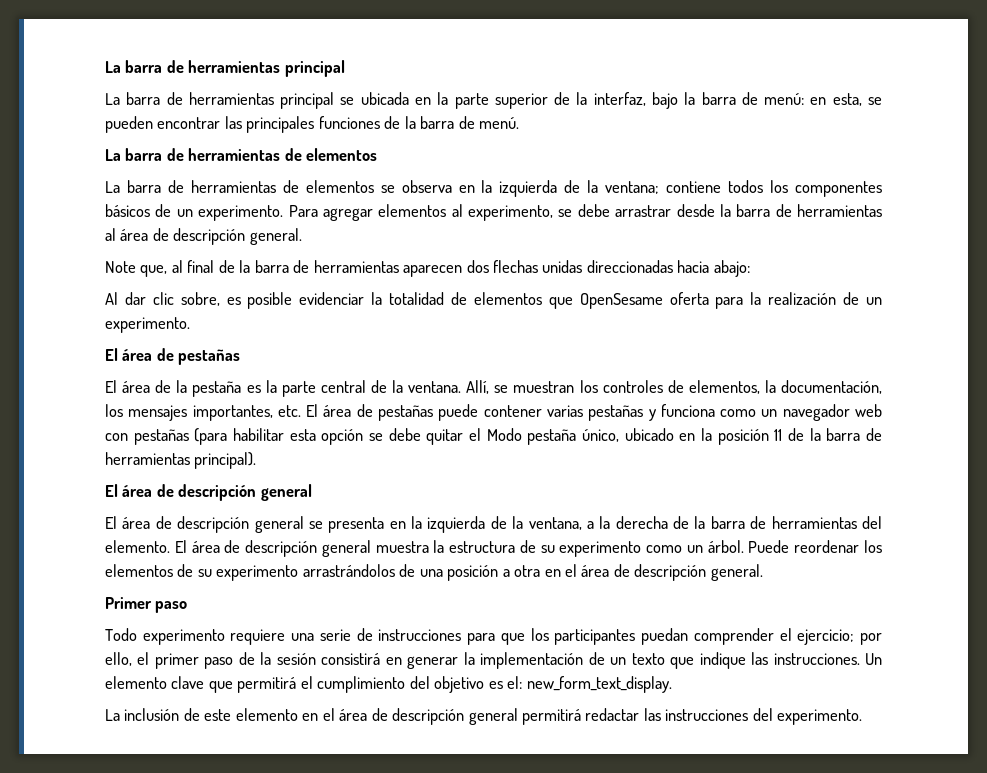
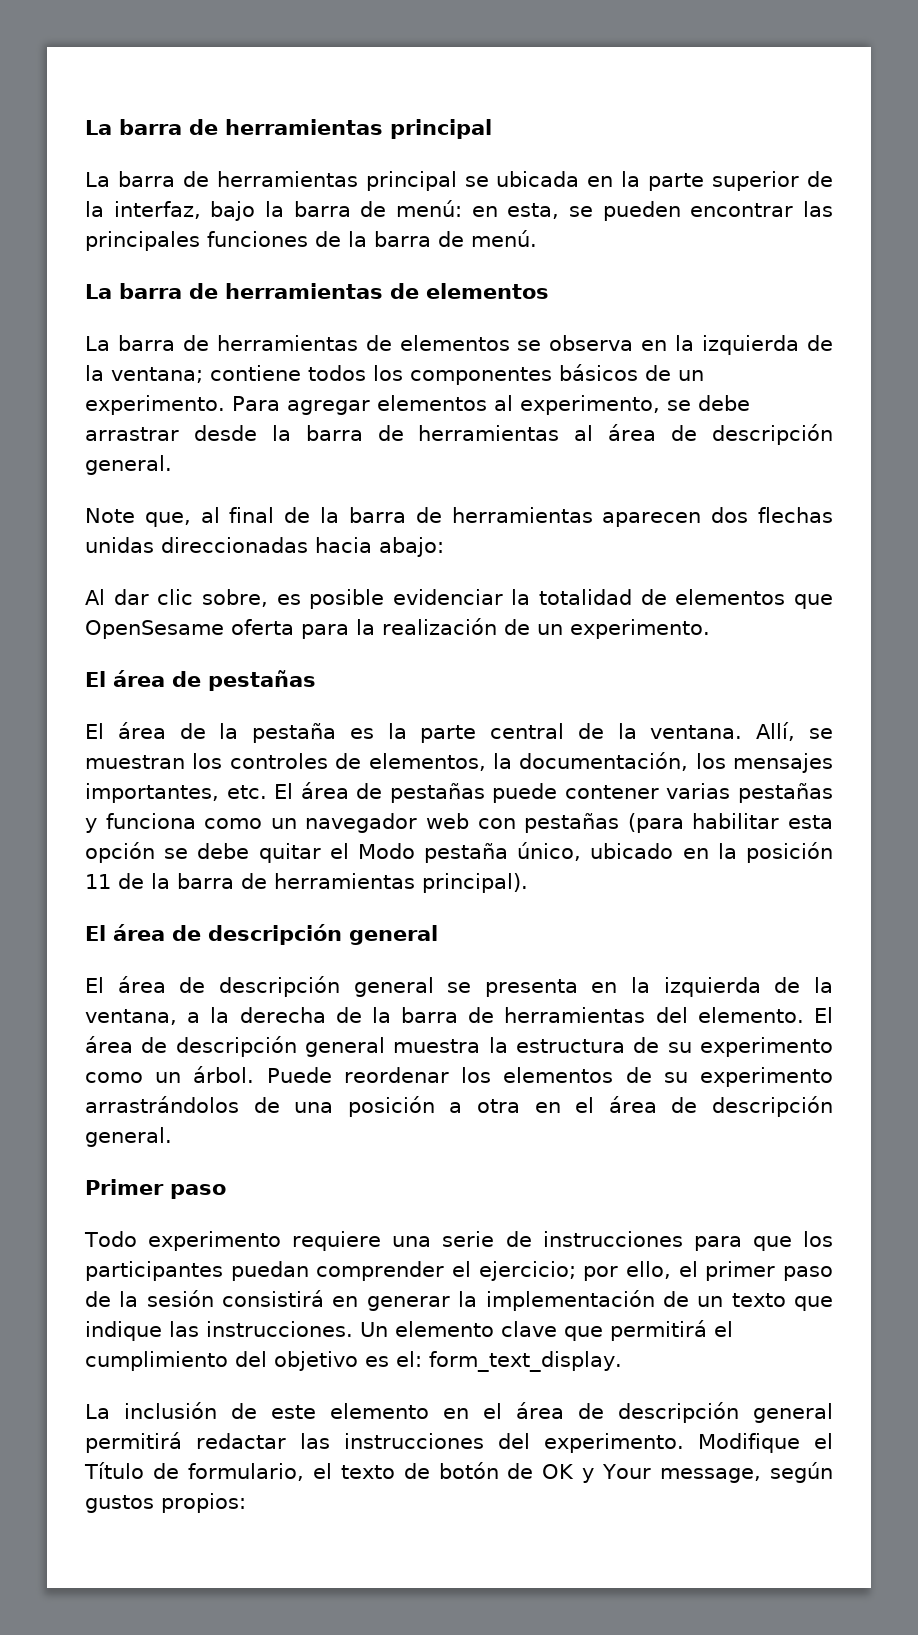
- Un elemento clave que permitirá el cumplimiento del objetivo es el: new_form_text_display.
+ Un elemento clave que permitirá el cumplimiento del objetivo es el: form_text_display.
+ Modifique el Título de formulario, el texto de botón de OK y Your message, según gustos propios:

